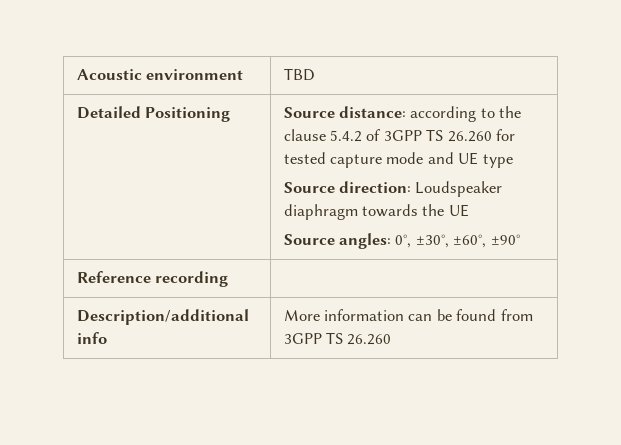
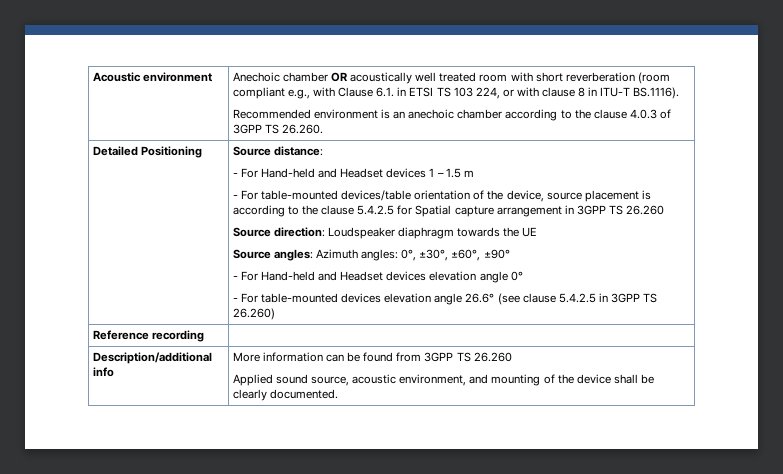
- TBD
- Detailed Positioning | Source distance: according to the clause 5.4.2 of 3GPP TS 26.260 for tested capture mode and UE type
+ Anechoic chamber OR acoustically well treated room with short reverberation (room compliant e.g., with Clause 6.1. in ETSI TS 103 224, or with clause 8 in ITU-T BS.1116).
+ Recommended environment is an anechoic chamber according to the clause 4.0.3 of 3GPP TS 26.260.
+ Detailed Positioning | Source distance:
+ - For Hand-held and Headset devices 1 – 1.5 m
+ - For table-mounted devices/table orientation of the device, source placement is according to the clause 5.4.2.5 for Spatial capture arrangement in 3GPP TS 26.260
  Source direction: Loudspeaker diaphragm towards the UE
- Source angles: 0°, ±30°, ±60°, ±90°
+ Source angles: Azimuth angles: 0°, ±30°, ±60°, ±90°
+ - For Hand-held and Headset devices elevation angle 0°
+ - For table-mounted devices elevation angle 26.6° (see clause 5.4.2.5 in 3GPP TS 26.260)
  Description/additional info | More information can be found from 3GPP TS 26.260
+ Applied sound source, acoustic environment, and mounting of the device shall be clearly documented.

